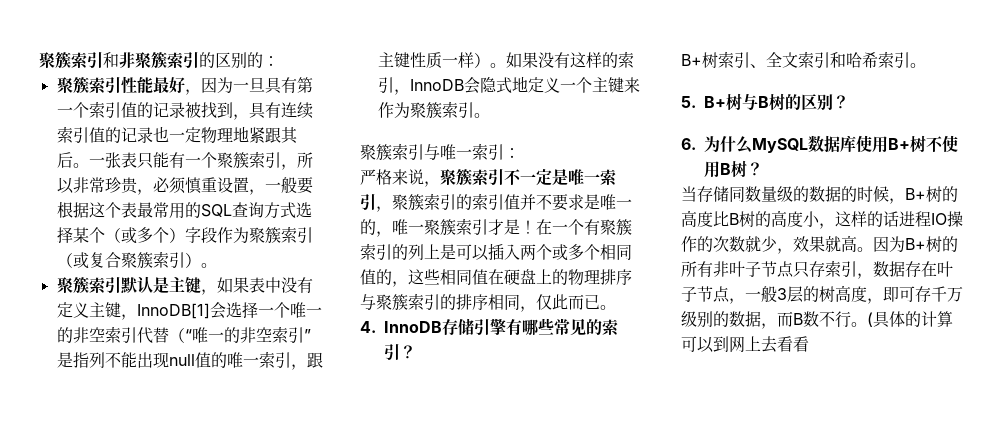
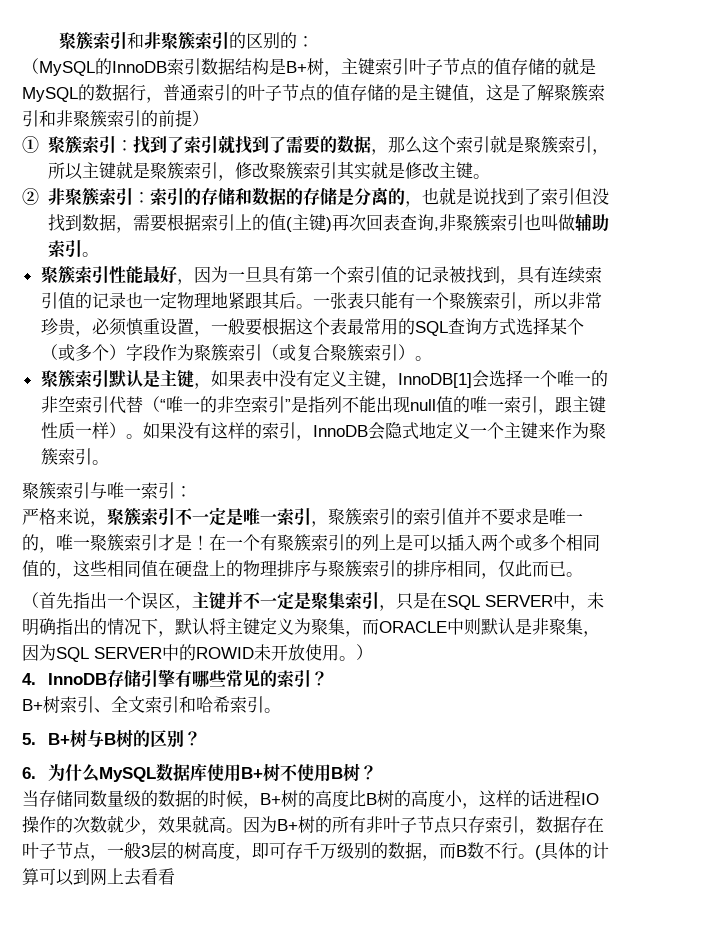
+ （MySQL的InnoDB索引数据结构是B+树，主键索引叶子节点的值存储的就是MySQL的数据行，普通索引的叶子节点的值存储的是主键值，这是了解聚簇索引和非聚簇索引的前提）
+ ①聚簇索引：找到了索引就找到了需要的数据，那么这个索引就是聚簇索引，所以主键就是聚簇索引，修改聚簇索引其实就是修改主键。
+ ②非聚簇索引：索引的存储和数据的存储是分离的，也就是说找到了索引但没找到数据，需要根据索引上的值(主键)再次回表查询,非聚簇索引也叫做辅助索引。
+ （首先指出一个误区，主键并不一定是聚集索引，只是在SQL SERVER中，未明确指出的情况下，默认将主键定义为聚集，而ORACLE中则默认是非聚集，因为SQL SERVER中的ROWID未开放使用。）

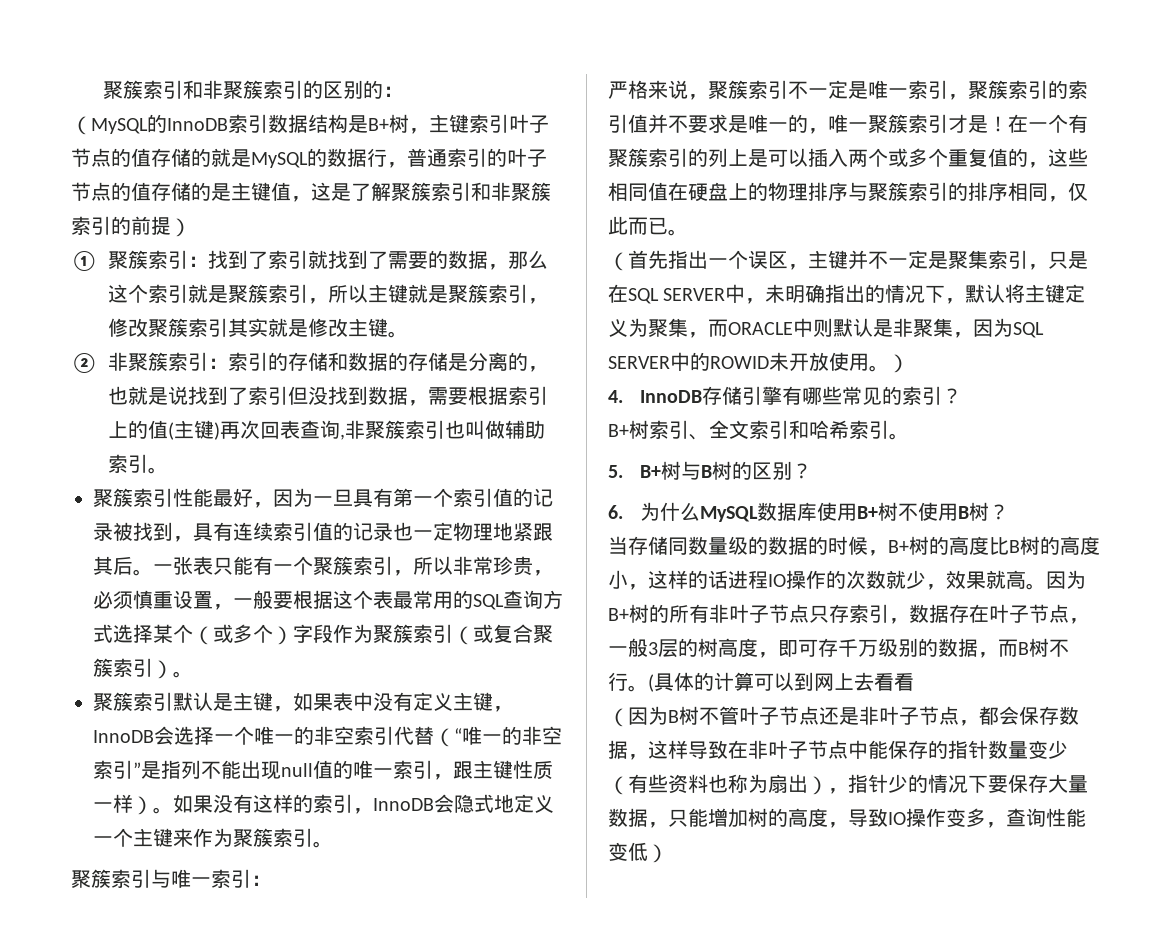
- 聚簇索引默认是主键，如果表中没有定义主键，InnoDB[1]会选择一个唯一的非空索引代替（“唯一的非空索引”是指列不能出现null值的唯一索引，跟主键性质一样）。
+ 聚簇索引默认是主键，如果表中没有定义主键，InnoDB会选择一个唯一的非空索引代替（“唯一的非空索引”是指列不能出现null值的唯一索引，跟主键性质一样）。
- 在一个有聚簇索引的列上是可以插入两个或多个相同值的，这些相同值在硬盘上的物理排序与聚簇索引的排序相同，仅此而已。
+ 在一个有聚簇索引的列上是可以插入两个或多个重复值的，这些相同值在硬盘上的物理排序与聚簇索引的排序相同，仅此而已。
- 因为B+树的所有非叶子节点只存索引，数据存在叶子节点，一般3层的树高度，即可存千万级别的数据，而B数不行。
+ 因为B+树的所有非叶子节点只存索引，数据存在叶子节点，一般3层的树高度，即可存千万级别的数据，而B树不行。
+ （因为B树不管叶子节点还是非叶子节点，都会保存数据，这样导致在非叶子节点中能保存的指针数量变少（有些资料也称为扇出），指针少的情况下要保存大量数据，只能增加树的高度，导致IO操作变多，查询性能变低）

